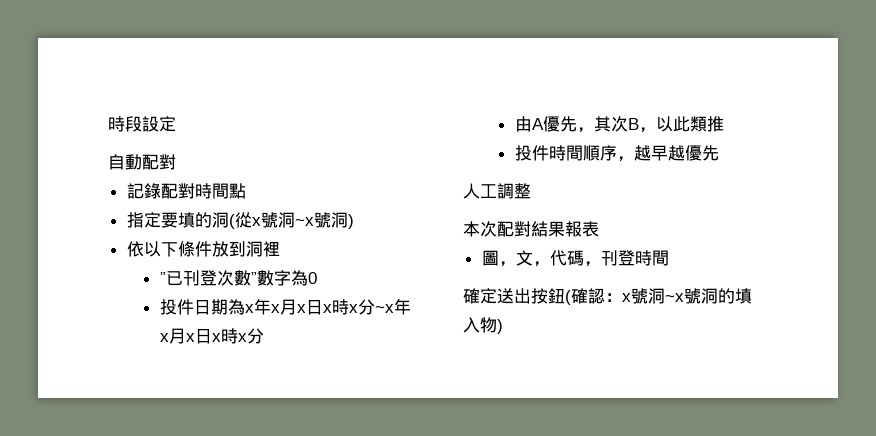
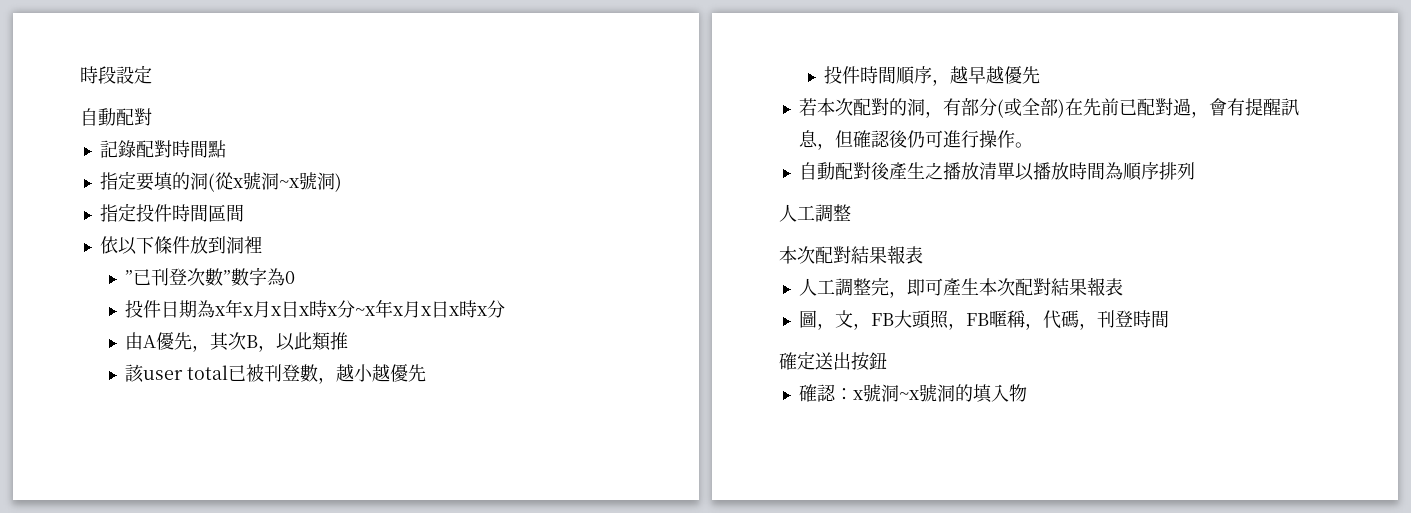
+ 指定投件時間區間
+ 該user total已被刊登數，越小越優先
+ 若本次配對的洞，有部分(或全部)在先前已配對過，會有提醒訊息，但確認後仍可進行操作。
+ 自動配對後產生之播放清單以播放時間為順序排列
- 圖，文，代碼，刊登時間
+ 人工調整完，即可產生本次配對結果報表
+ 圖，文，FB大頭照，FB暱稱，代碼，刊登時間
- 確定送出按鈕(確認：x號洞~x號洞的填入物)
+ 確定送出按鈕
+ 確認：x號洞~x號洞的填入物

